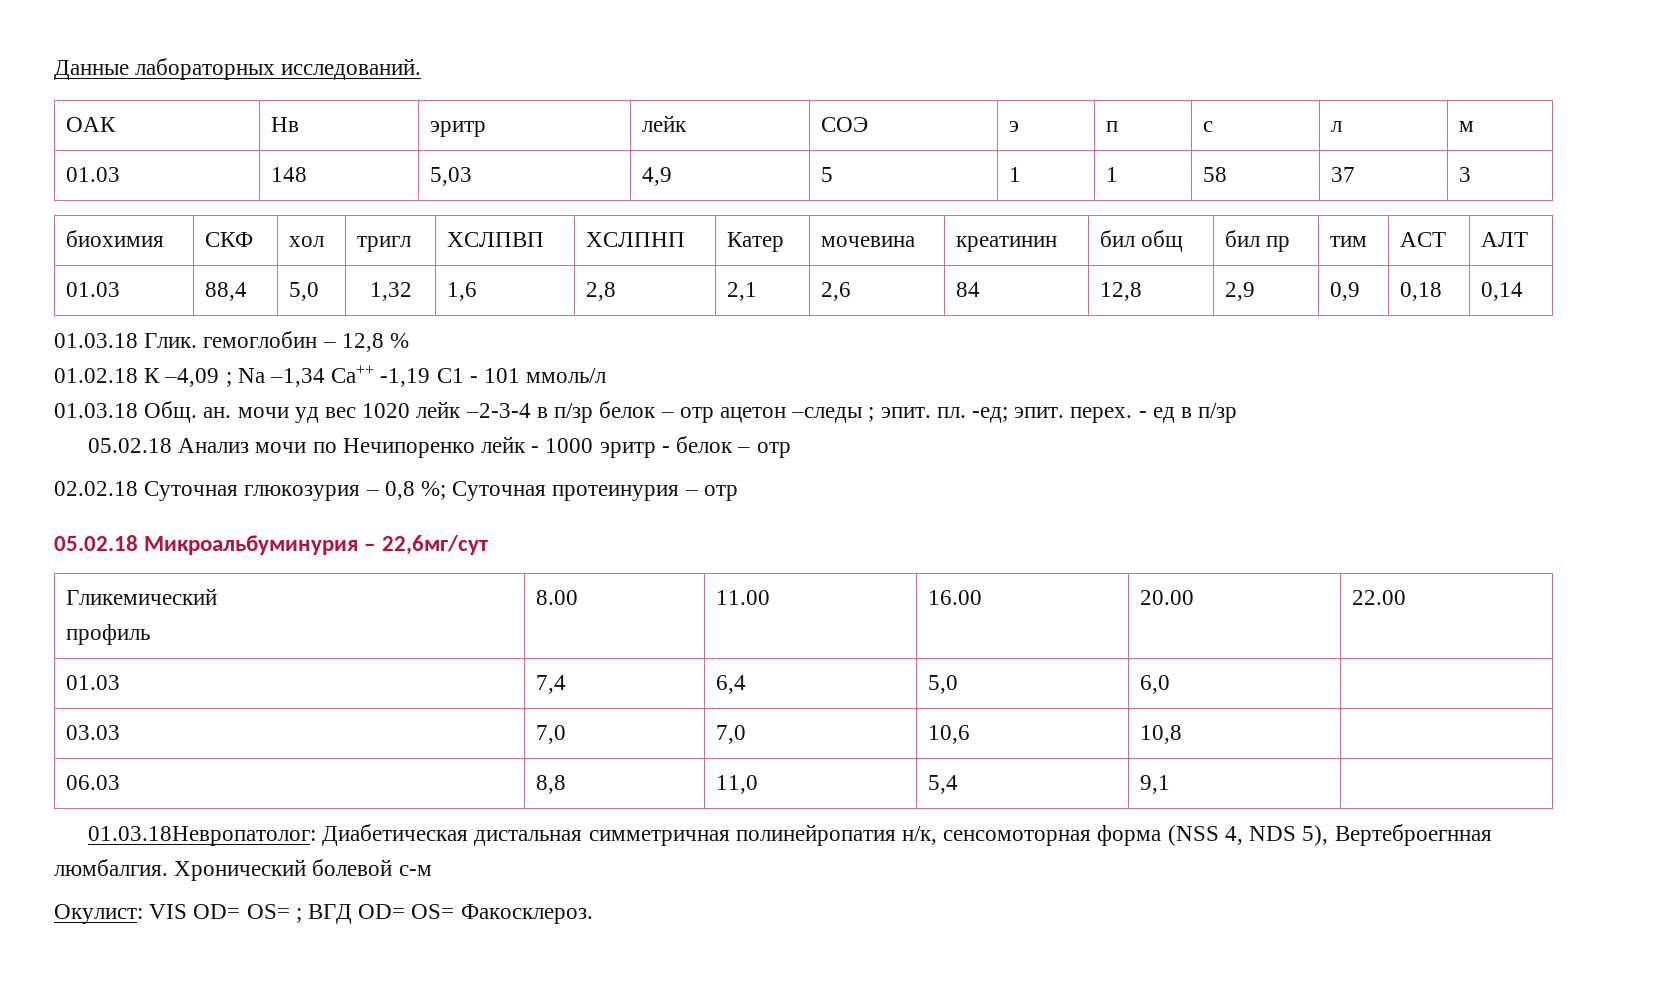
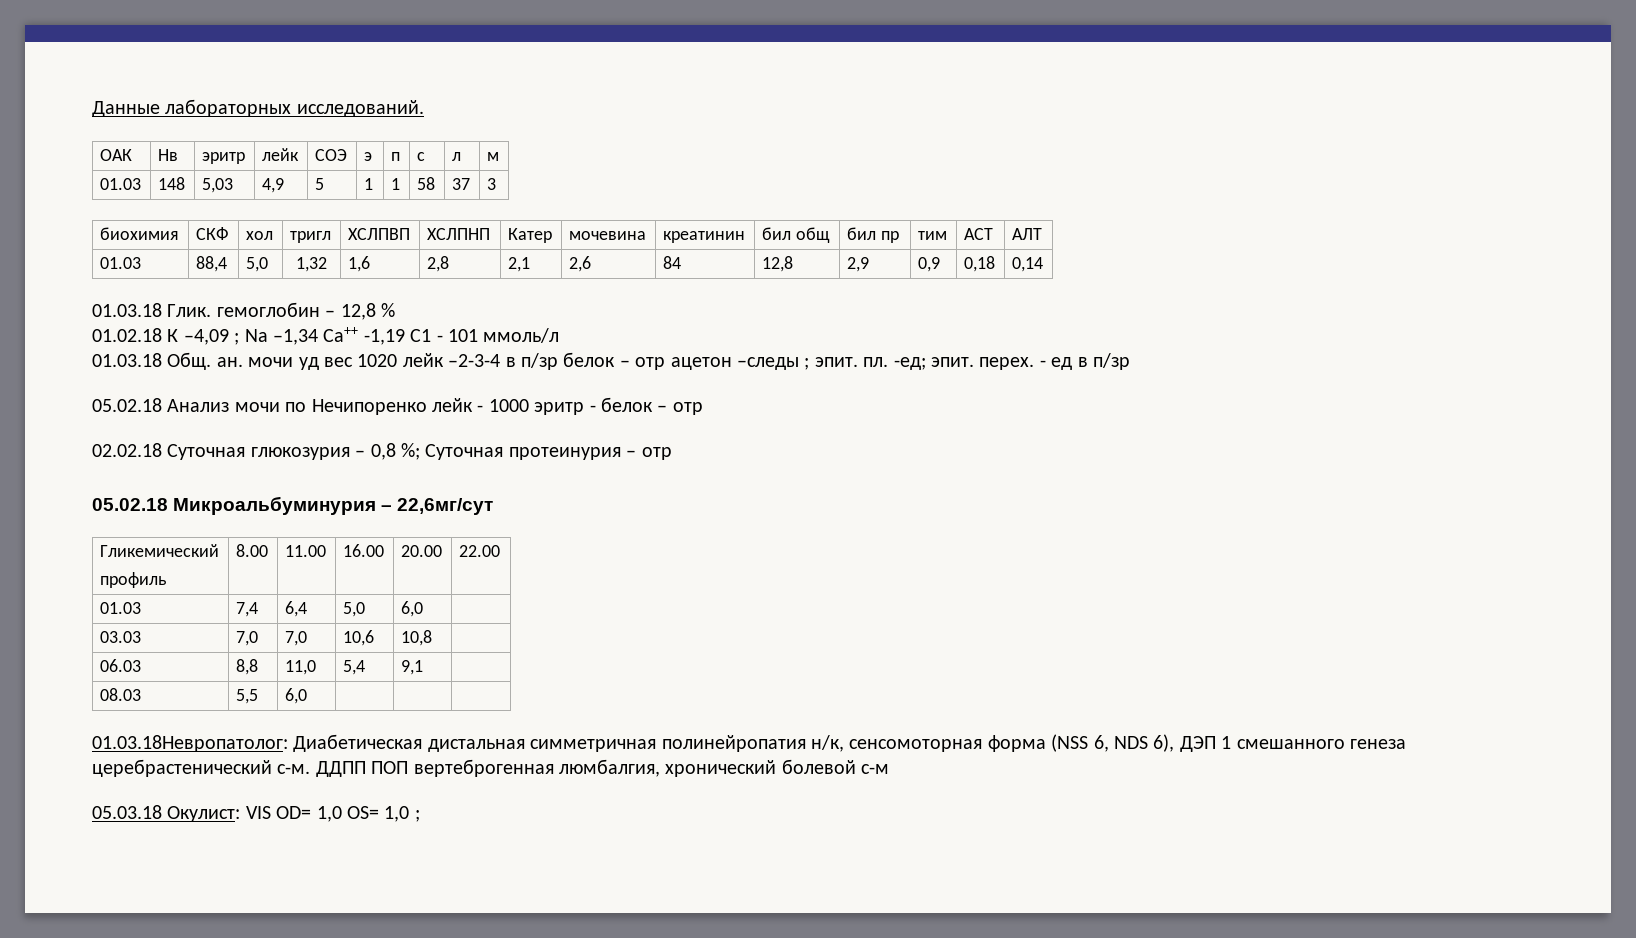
+ 08.03 | 5,5 | 6,0 | | |
- 01.03.18Невропатолог: Диабетическая дистальная симметричная полинейропатия н/к, сенсомоторная форма (NSS 4, NDS 5), Вертеброегнная люмбалгия. Хронический болевой с-м
+ 01.03.18Невропатолог: Диабетическая дистальная симметричная полинейропатия н/к, сенсомоторная форма (NSS 6, NDS 6), ДЭП 1 смешанного генеза церебрастенический с-м. ДДПП ПОП вертеброгенная люмбалгия, хронический болевой с-м
- Окулист: VIS OD= OS= ; ВГД OD= OS= Факосклероз.
+ 05.03.18 Окулист: VIS OD= 1,0 OS= 1,0 ;

